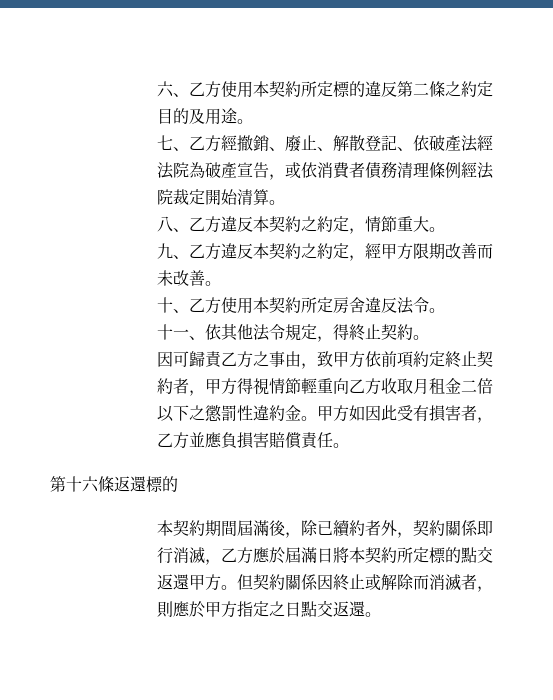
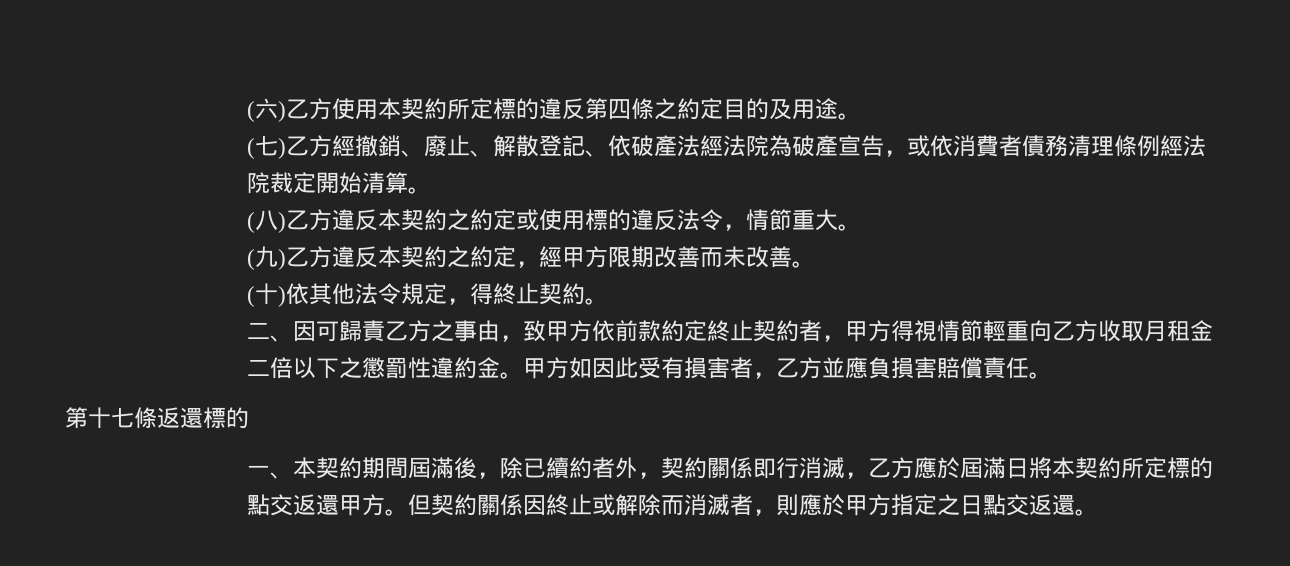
- 六、乙方使用本契約所定標的違反第二條之約定目的及用途。
+ (六)乙方使用本契約所定標的違反第四條之約定目的及用途。
- 七、乙方經撤銷、廢止、解散登記、依破產法經法院為破產宣告，或依消費者債務清理條例經法院裁定開始清算。
+ (七)乙方經撤銷、廢止、解散登記、依破產法經法院為破產宣告，或依消費者債務清理條例經法院裁定開始清算。
- 八、乙方違反本契約之約定，情節重大。
+ (八)乙方違反本契約之約定或使用標的違反法令，情節重大。
- 九、乙方違反本契約之約定，經甲方限期改善而未改善。
+ (九)乙方違反本契約之約定，經甲方限期改善而未改善。
- 十、乙方使用本契約所定房舍違反法令。
- 十一、依其他法令規定，得終止契約。
+ (十)依其他法令規定，得終止契約。
- 因可歸責乙方之事由，致甲方依前項約定終止契約者，甲方得視情節輕重向乙方收取月租金二倍以下之懲罰性違約金。
+ 二、因可歸責乙方之事由，致甲方依前款約定終止契約者，甲方得視情節輕重向乙方收取月租金二倍以下之懲罰性違約金。
- 第十六條返還標的
+ 第十七條返還標的
- 本契約期間屆滿後，除已續約者外，契約關係即行消滅，乙方應於屆滿日將本契約所定標的點交返還甲方。
+ 一、本契約期間屆滿後，除已續約者外，契約關係即行消滅，乙方應於屆滿日將本契約所定標的點交返還甲方。

